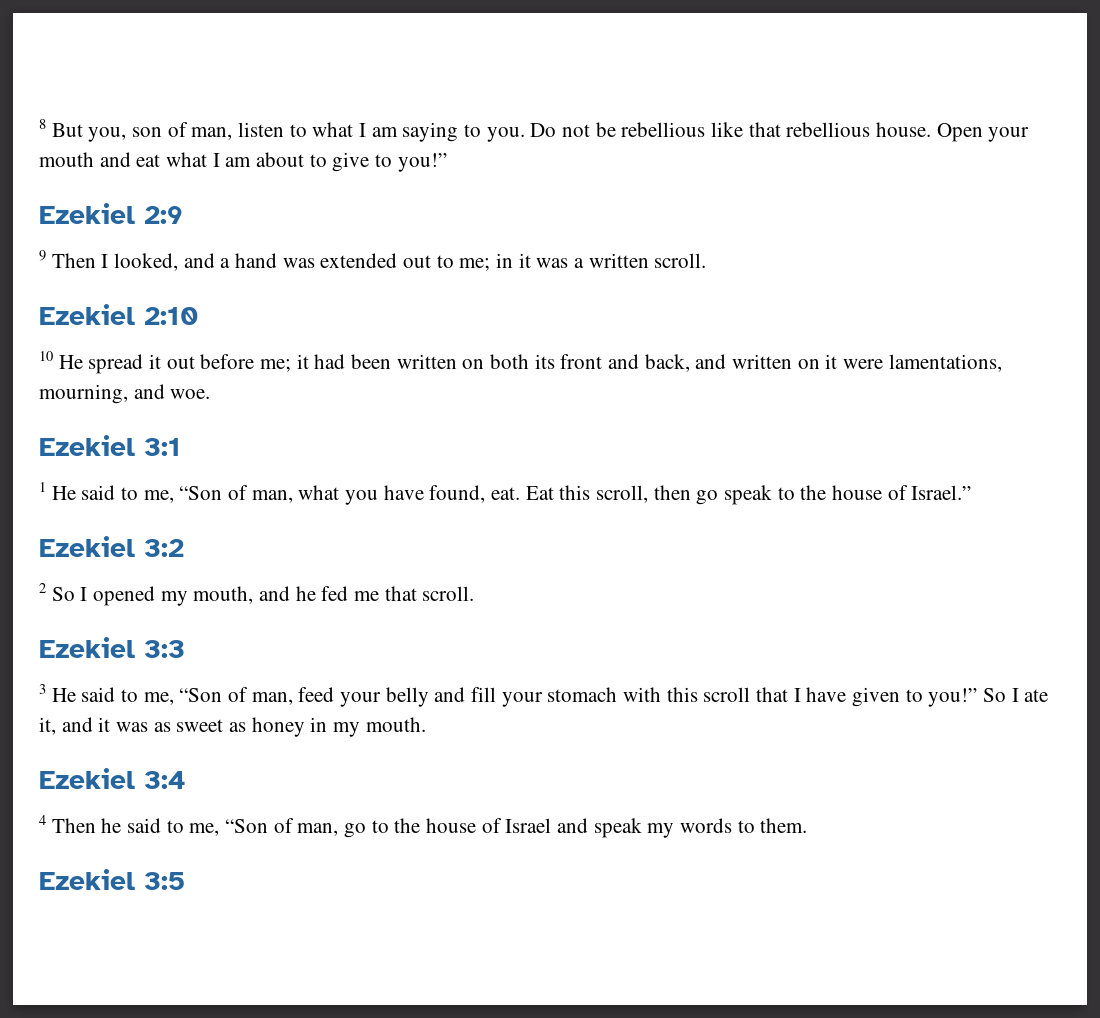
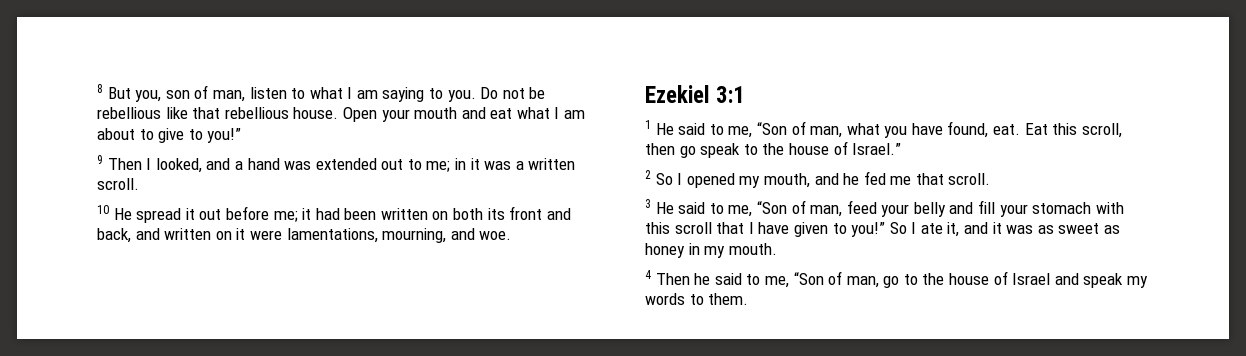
- Ezekiel 2:9
- Ezekiel 2:10
- Ezekiel 3:2
- Ezekiel 3:3
- Ezekiel 3:4
- Ezekiel 3:5

